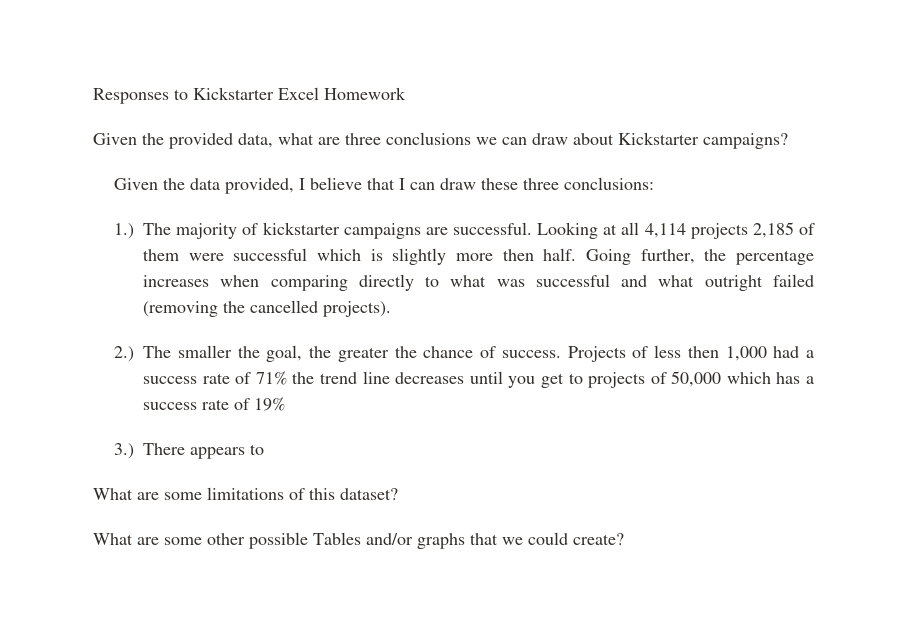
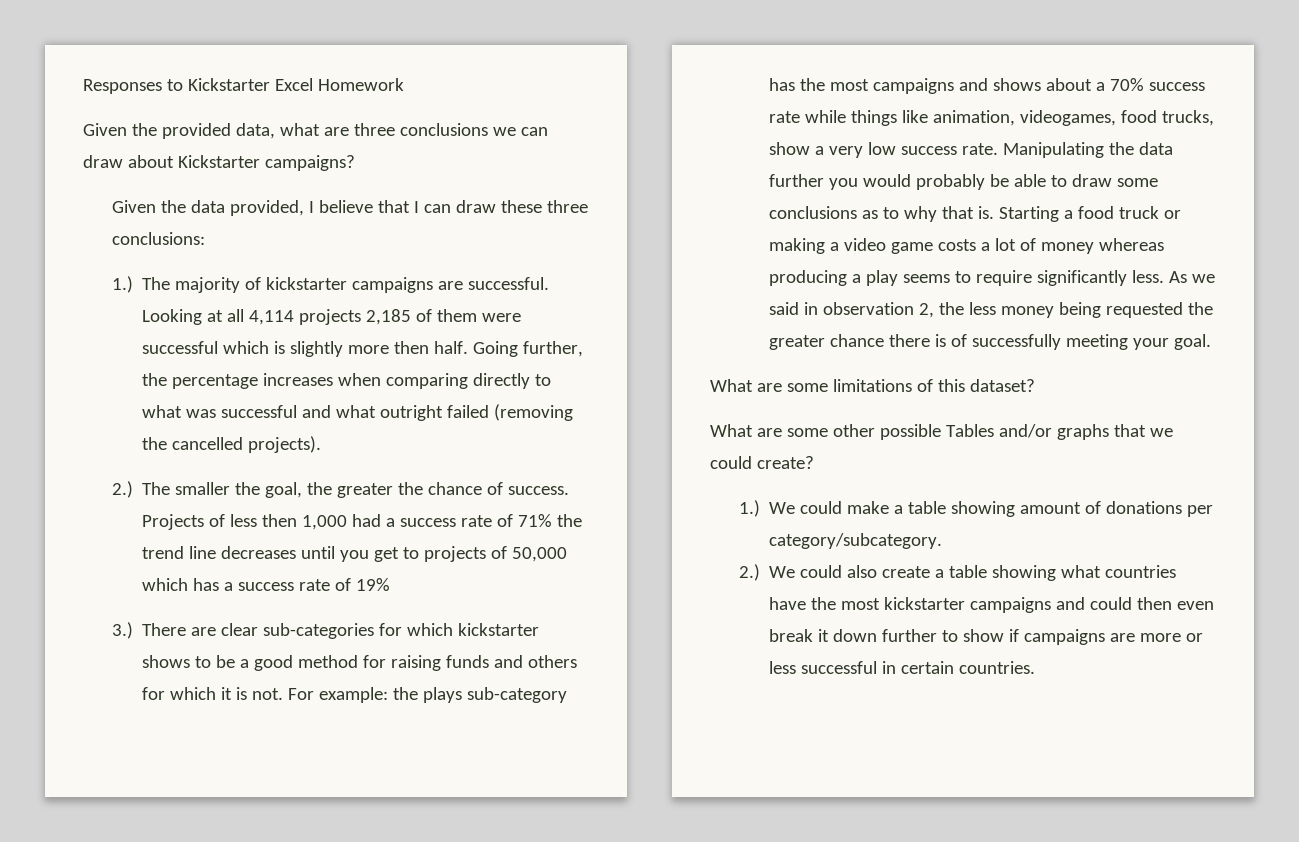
- 3.) There appears to
+ 3.) There are clear sub-categories for which kickstarter shows to be a good method for raising funds and others for which it is not. For example: the plays sub-category has the most campaigns and shows about a 70% success rate while things like animation, videogames, food trucks, show a very low success rate. Manipulating the data further you would probably be able to draw some conclusions as to why that is. Starting a food truck or making a video game costs a lot of money whereas producing a play seems to require significantly less. As we said in observation 2, the less money being requested the greater chance there is of successfully meeting your goal.
+ 1.) We could make a table showing amount of donations per category/subcategory.
+ 2.) We could also create a table showing what countries have the most kickstarter campaigns and could then even break it down further to show if campaigns are more or less successful in certain countries.

